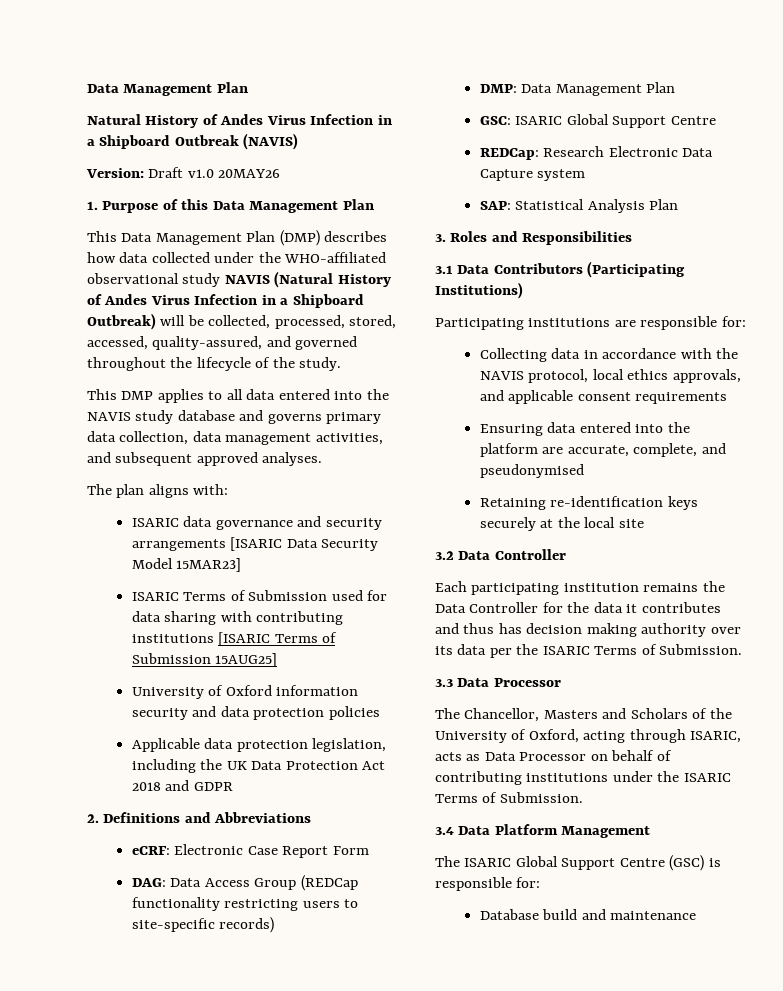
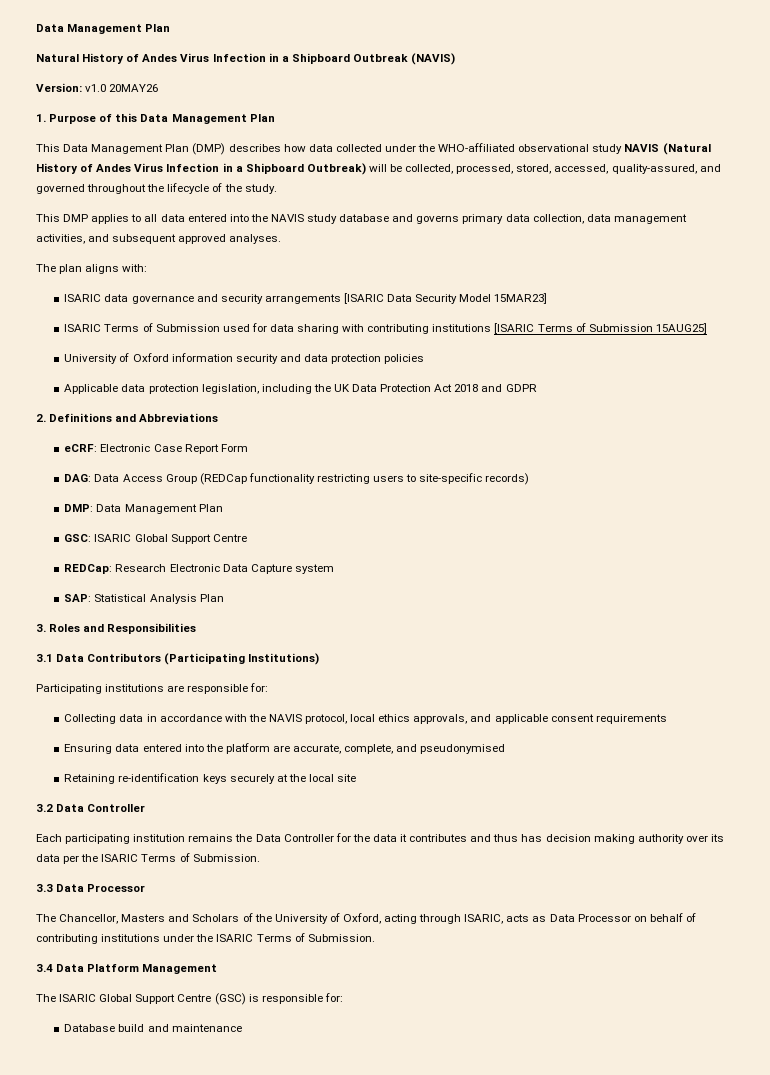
- Version: Draft v1.0 20MAY26
+ Version: v1.0 20MAY26

